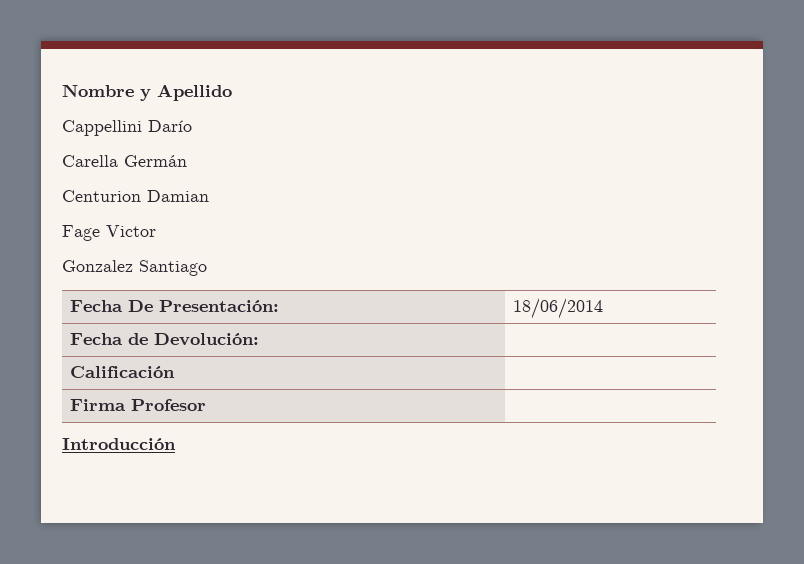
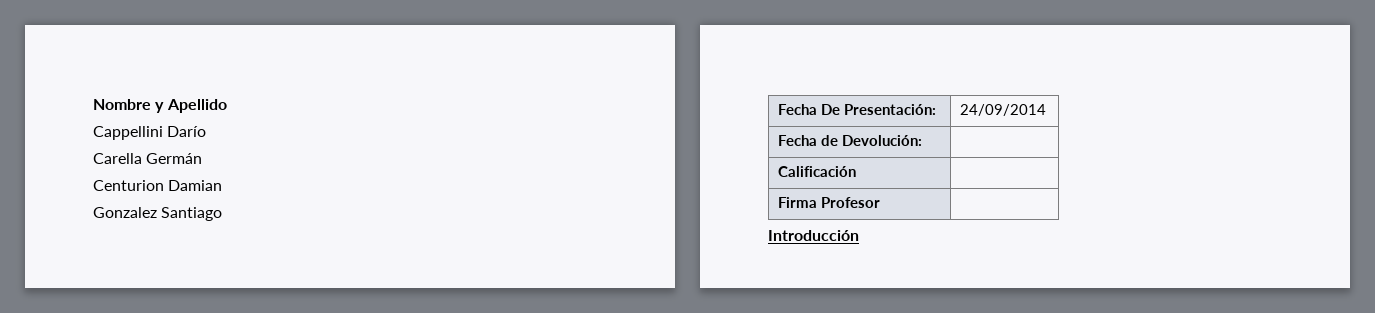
- Fage Victor
- Fecha De Presentación: | 18/06/2014
+ Fecha De Presentación: | 24/09/2014

